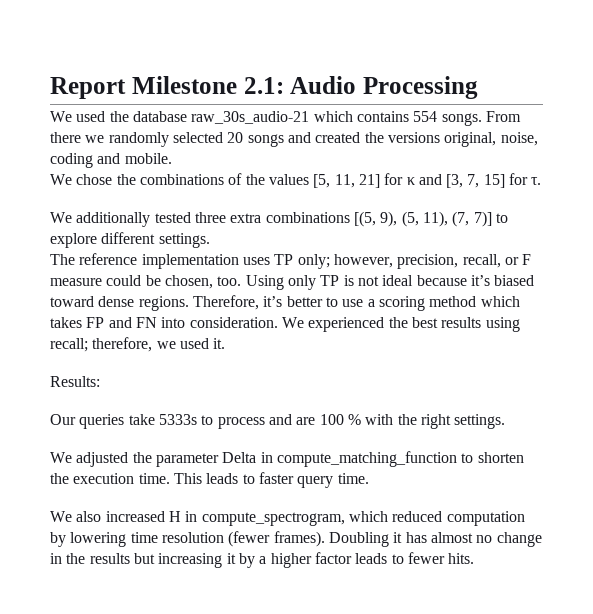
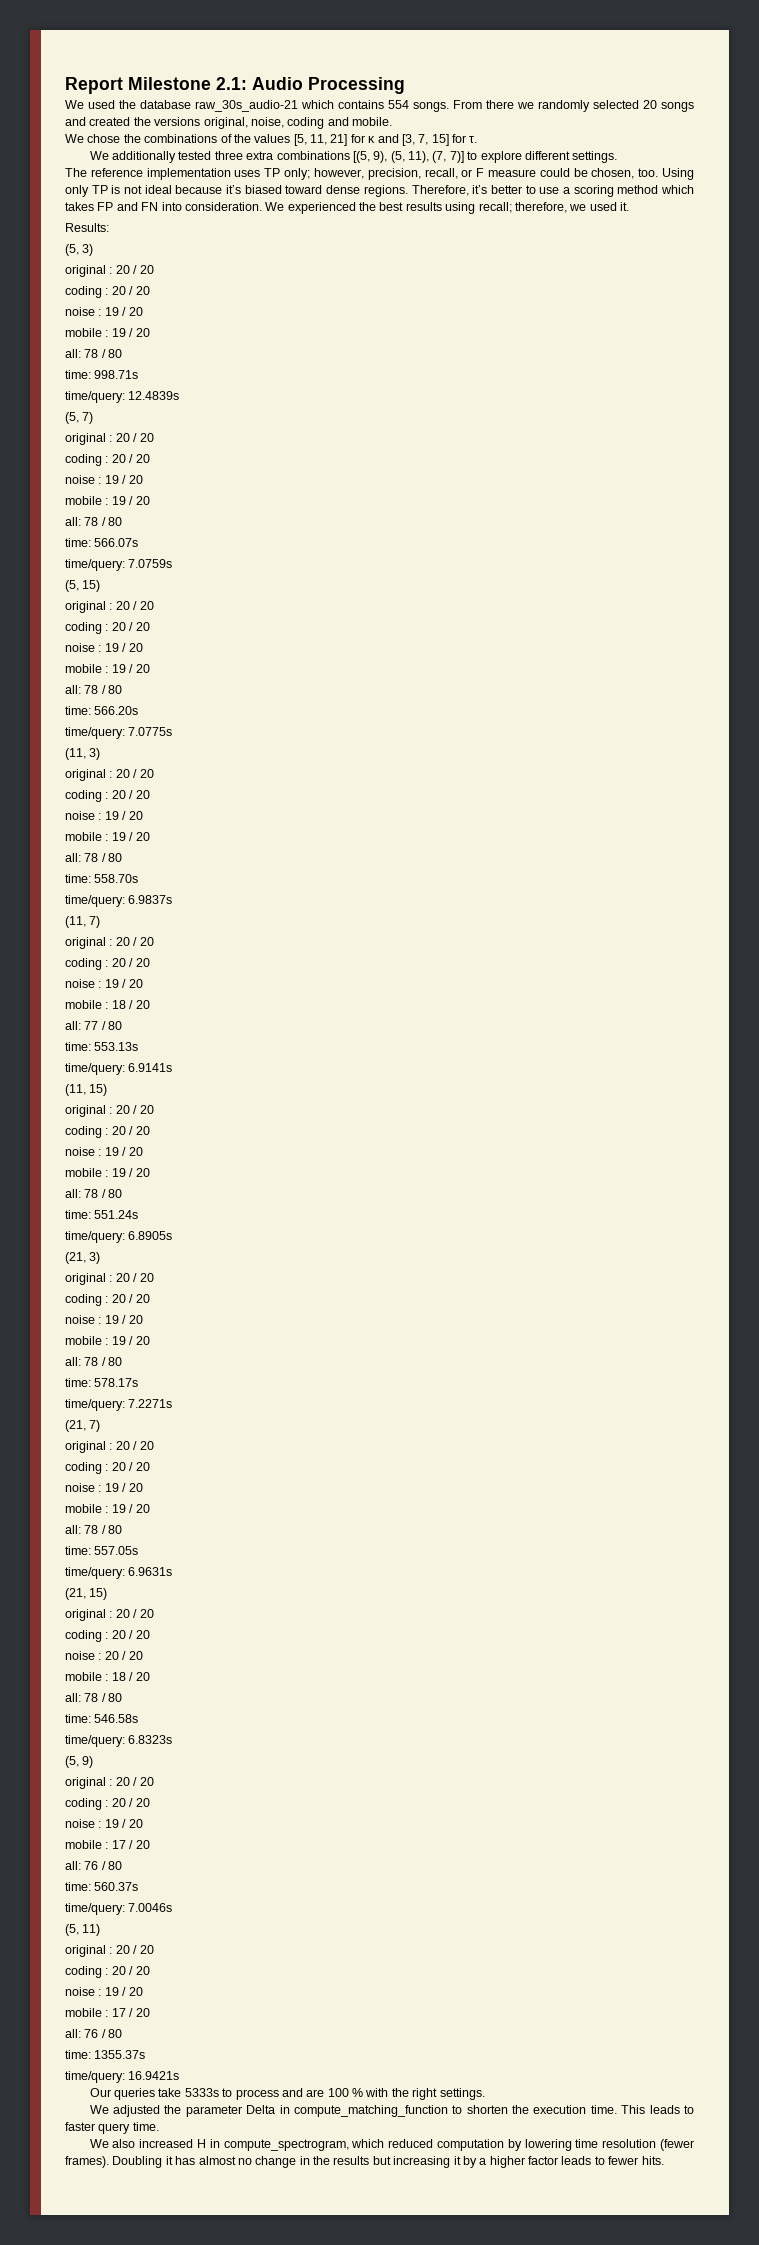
+ (5, 3)
+ original : 20 / 20
+ coding : 20 / 20
+ noise : 19 / 20
+ mobile : 19 / 20
+ all: 78 / 80
+ time: 998.71s
+ time/query: 12.4839s
+ (5, 7)
+ original : 20 / 20
+ coding : 20 / 20
+ noise : 19 / 20
+ mobile : 19 / 20
+ all: 78 / 80
+ time: 566.07s
+ time/query: 7.0759s
+ (5, 15)
+ original : 20 / 20
+ coding : 20 / 20
+ noise : 19 / 20
+ mobile : 19 / 20
+ all: 78 / 80
+ time: 566.20s
+ time/query: 7.0775s
+ (11, 3)
+ original : 20 / 20
+ coding : 20 / 20
+ noise : 19 / 20
+ mobile : 19 / 20
+ all: 78 / 80
+ time: 558.70s
+ time/query: 6.9837s
+ (11, 7)
+ original : 20 / 20
+ coding : 20 / 20
+ noise : 19 / 20
+ mobile : 18 / 20
+ all: 77 / 80
+ time: 553.13s
+ time/query: 6.9141s
+ (11, 15)
+ original : 20 / 20
+ coding : 20 / 20
+ noise : 19 / 20
+ mobile : 19 / 20
+ all: 78 / 80
+ time: 551.24s
+ time/query: 6.8905s
+ (21, 3)
+ original : 20 / 20
+ coding : 20 / 20
+ noise : 19 / 20
+ mobile : 19 / 20
+ all: 78 / 80
+ time: 578.17s
+ time/query: 7.2271s
+ (21, 7)
+ original : 20 / 20
+ coding : 20 / 20
+ noise : 19 / 20
+ mobile : 19 / 20
+ all: 78 / 80
+ time: 557.05s
+ time/query: 6.9631s
+ (21, 15)
+ original : 20 / 20
+ coding : 20 / 20
+ noise : 20 / 20
+ mobile : 18 / 20
+ all: 78 / 80
+ time: 546.58s
+ time/query: 6.8323s
+ (5, 9)
+ original : 20 / 20
+ coding : 20 / 20
+ noise : 19 / 20
+ mobile : 17 / 20
+ all: 76 / 80
+ time: 560.37s
+ time/query: 7.0046s
+ (5, 11)
+ original : 20 / 20
+ coding : 20 / 20
+ noise : 19 / 20
+ mobile : 17 / 20
+ all: 76 / 80
+ time: 1355.37s
+ time/query: 16.9421s

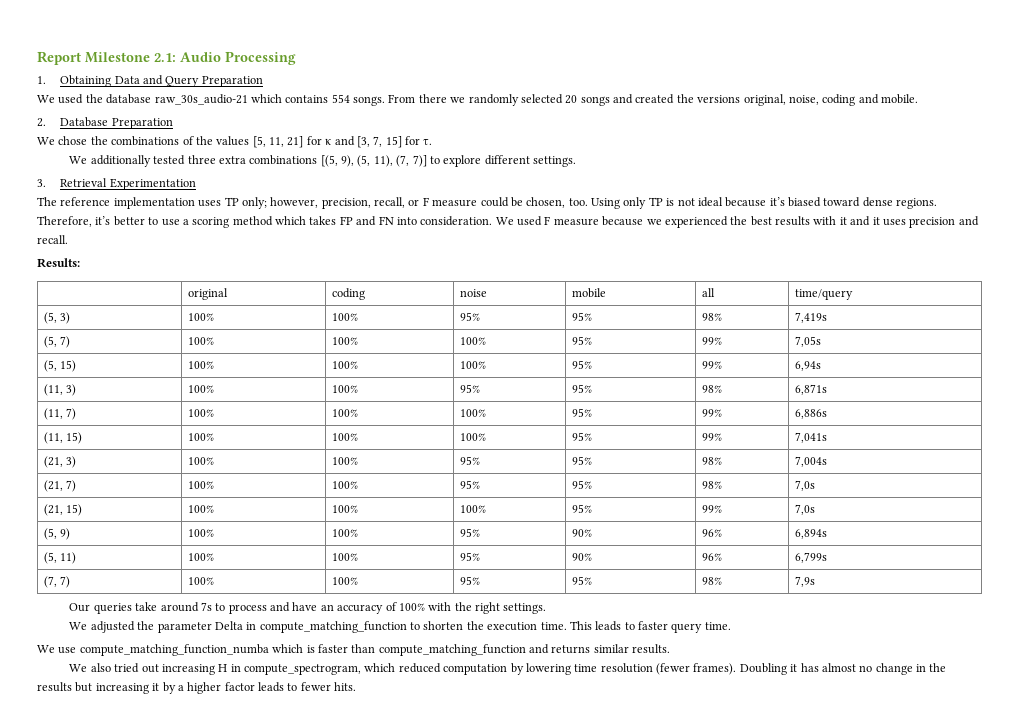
+ 1. Obtaining Data and Query Preparation
+ 2. Database Preparation
+ 3. Retrieval Experimentation
- We experienced the best results using recall; therefore, we used it.
+ We used F measure because we experienced the best results with it and it uses precision and recall.
  Results:
- (5, 3)
- original : 20 / 20
- coding : 20 / 20
- noise : 19 / 20
- mobile : 19 / 20
- all: 78 / 80
- time: 998.71s
- time/query: 12.4839s
- (5, 7)
- original : 20 / 20
- coding : 20 / 20
- noise : 19 / 20
- mobile : 19 / 20
- all: 78 / 80
- time: 566.07s
- time/query: 7.0759s
- (5, 15)
- original : 20 / 20
- coding : 20 / 20
- noise : 19 / 20
- mobile : 19 / 20
- all: 78 / 80
- time: 566.20s
- time/query: 7.0775s
- (11, 3)
- original : 20 / 20
- coding : 20 / 20
- noise : 19 / 20
- mobile : 19 / 20
- all: 78 / 80
- time: 558.70s
- time/query: 6.9837s
- (11, 7)
- original : 20 / 20
- coding : 20 / 20
- noise : 19 / 20
- mobile : 18 / 20
- all: 77 / 80
- time: 553.13s
- time/query: 6.9141s
- (11, 15)
- original : 20 / 20
- coding : 20 / 20
- noise : 19 / 20
- mobile : 19 / 20
- all: 78 / 80
- time: 551.24s
- time/query: 6.8905s
- (21, 3)
- original : 20 / 20
- coding : 20 / 20
- noise : 19 / 20
- mobile : 19 / 20
- all: 78 / 80
- time: 578.17s
- time/query: 7.2271s
- (21, 7)
- original : 20 / 20
- coding : 20 / 20
- noise : 19 / 20
- mobile : 19 / 20
- all: 78 / 80
- time: 557.05s
- time/query: 6.9631s
- (21, 15)
- original : 20 / 20
- coding : 20 / 20
- noise : 20 / 20
- mobile : 18 / 20
- all: 78 / 80
- time: 546.58s
- time/query: 6.8323s
- (5, 9)
- original : 20 / 20
- coding : 20 / 20
- noise : 19 / 20
- mobile : 17 / 20
- all: 76 / 80
- time: 560.37s
- time/query: 7.0046s
- (5, 11)
- original : 20 / 20
- coding : 20 / 20
- noise : 19 / 20
- mobile : 17 / 20
- all: 76 / 80
- time: 1355.37s
- time/query: 16.9421s
+ | original | coding | noise | mobile | all | time/query
+ (5, 3) | 100% | 100% | 95% | 95% | 98% | 7,419s
+ (5, 7) | 100% | 100% | 100% | 95% | 99% | 7,05s
+ (5, 15) | 100% | 100% | 100% | 95% | 99% | 6,94s
+ (11, 3) | 100% | 100% | 95% | 95% | 98% | 6,871s
+ (11, 7) | 100% | 100% | 100% | 95% | 99% | 6,886s
+ (11, 15) | 100% | 100% | 100% | 95% | 99% | 7,041s
+ (21, 3) | 100% | 100% | 95% | 95% | 98% | 7,004s
+ (21, 7) | 100% | 100% | 95% | 95% | 98% | 7,0s
+ (21, 15) | 100% | 100% | 100% | 95% | 99% | 7,0s
+ (5, 9) | 100% | 100% | 95% | 90% | 96% | 6,894s
+ (5, 11) | 100% | 100% | 95% | 90% | 96% | 6,799s
+ (7, 7) | 100% | 100% | 95% | 95% | 98% | 7,9s
- Our queries take 5333s to process and are 100 % with the right settings.
+ Our queries take around 7s to process and have an accuracy of 100% with the right settings.
+ We use compute_matching_function_numba which is faster than compute_matching_function and returns similar results.
- We also increased H in compute_spectrogram, which reduced computation by lowering time resolution (fewer frames).
+ We also tried out increasing H in compute_spectrogram, which reduced computation by lowering time resolution (fewer frames).

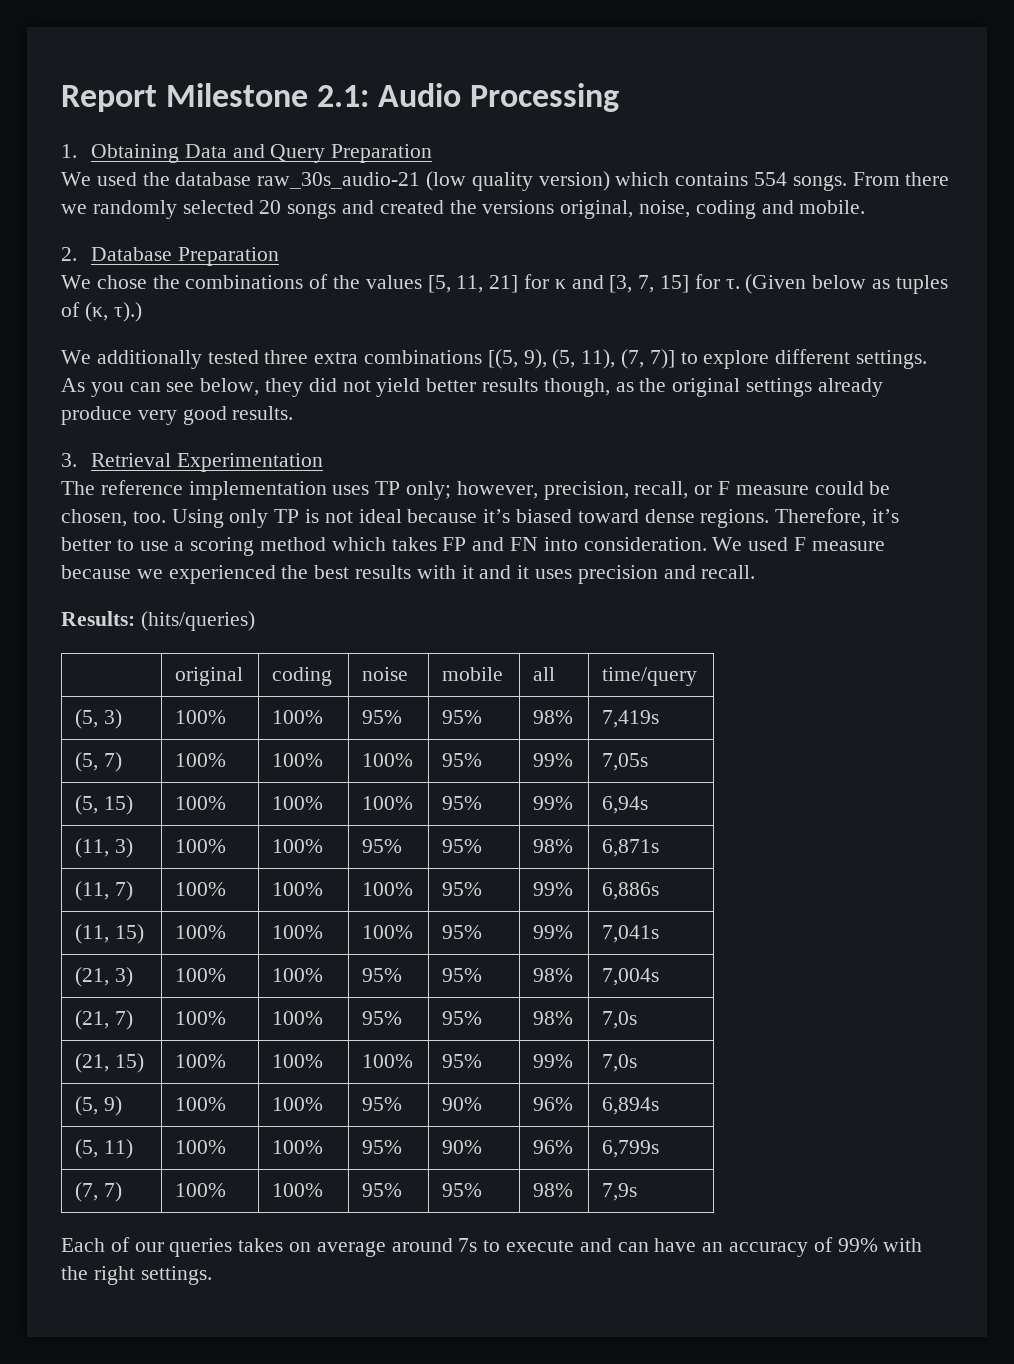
- We used the database raw_30s_audio-21 which contains 554 songs.
+ We used the database raw_30s_audio-21 (low quality version) which contains 554 songs.
+ (Given below as tuples of (κ, τ).)
+ As you can see below, they did not yield better results though, as the original settings already produce very good results.
- Results:
+ Results: (hits/queries)
- Our queries take around 7s to process and have an accuracy of 100% with the right settings.
+ Each of our queries takes on average around 7s to execute and can have an accuracy of 99% with the right settings.
- We adjusted the parameter Delta in compute_matching_function to shorten the execution time. This leads to faster query time.
- We use compute_matching_function_numba which is faster than compute_matching_function and returns similar results.
- We also tried out increasing H in compute_spectrogram, which reduced computation by lowering time resolution (fewer frames). Doubling it has almost no change in the results but increasing it by a higher factor leads to fewer hits.

